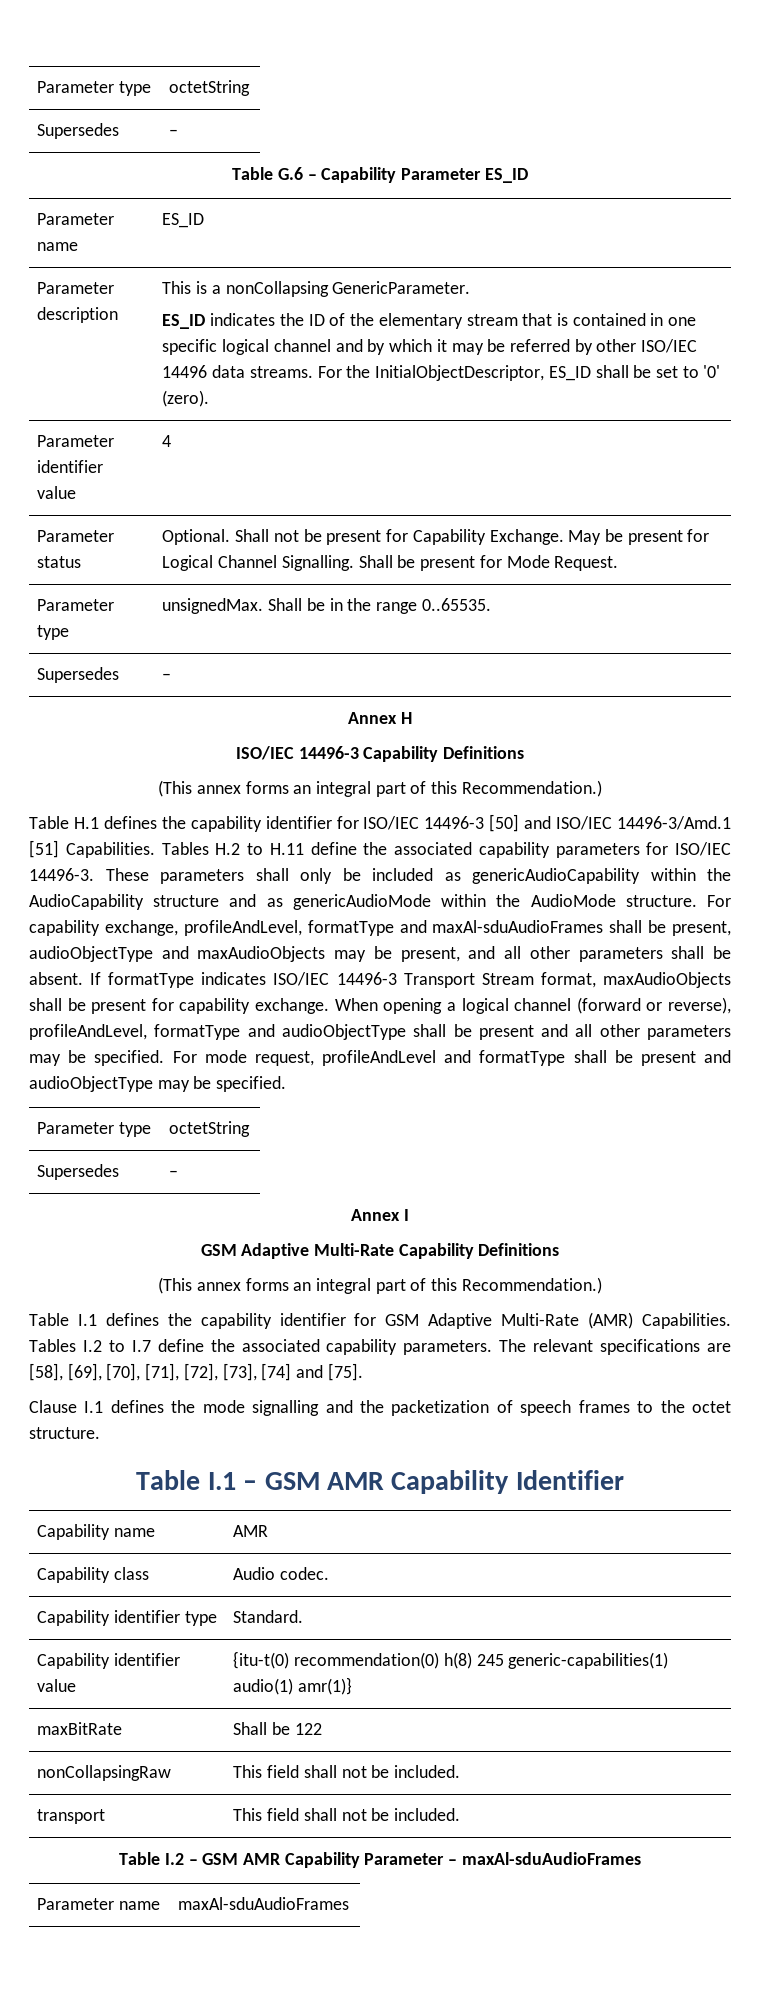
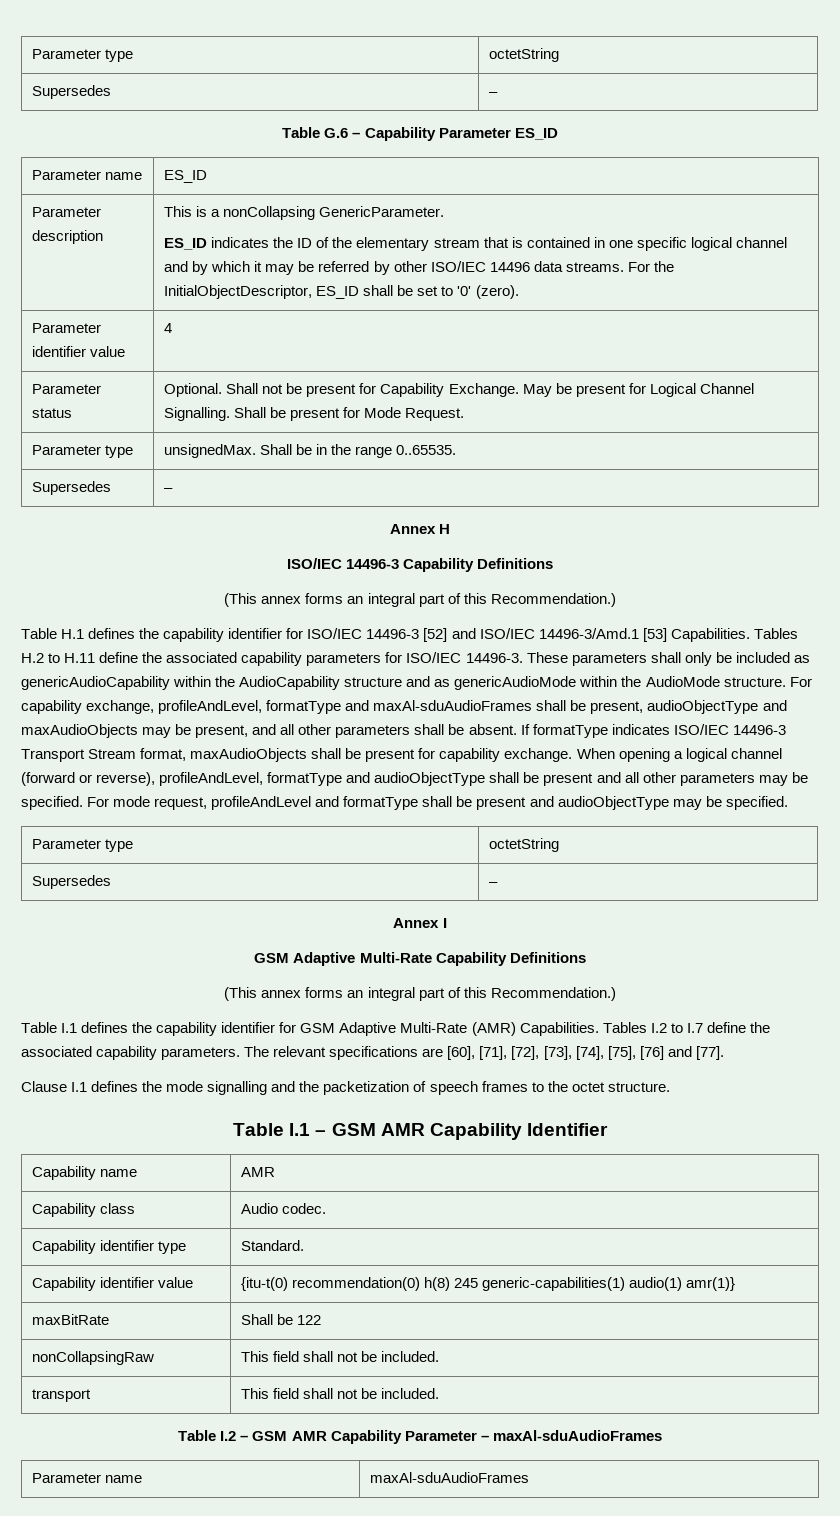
- Table H.1 defines the capability identifier for ISO/IEC 14496-3 [50] and ISO/IEC 14496-3/Amd.1 [51] Capabilities.
+ Table H.1 defines the capability identifier for ISO/IEC 14496-3 [52] and ISO/IEC 14496-3/Amd.1 [53] Capabilities.
- The relevant specifications are [58], [69], [70], [71], [72], [73], [74] and [75].
+ The relevant specifications are [60], [71], [72], [73], [74], [75], [76] and [77].

